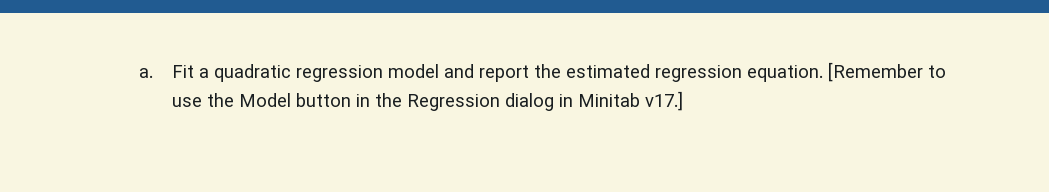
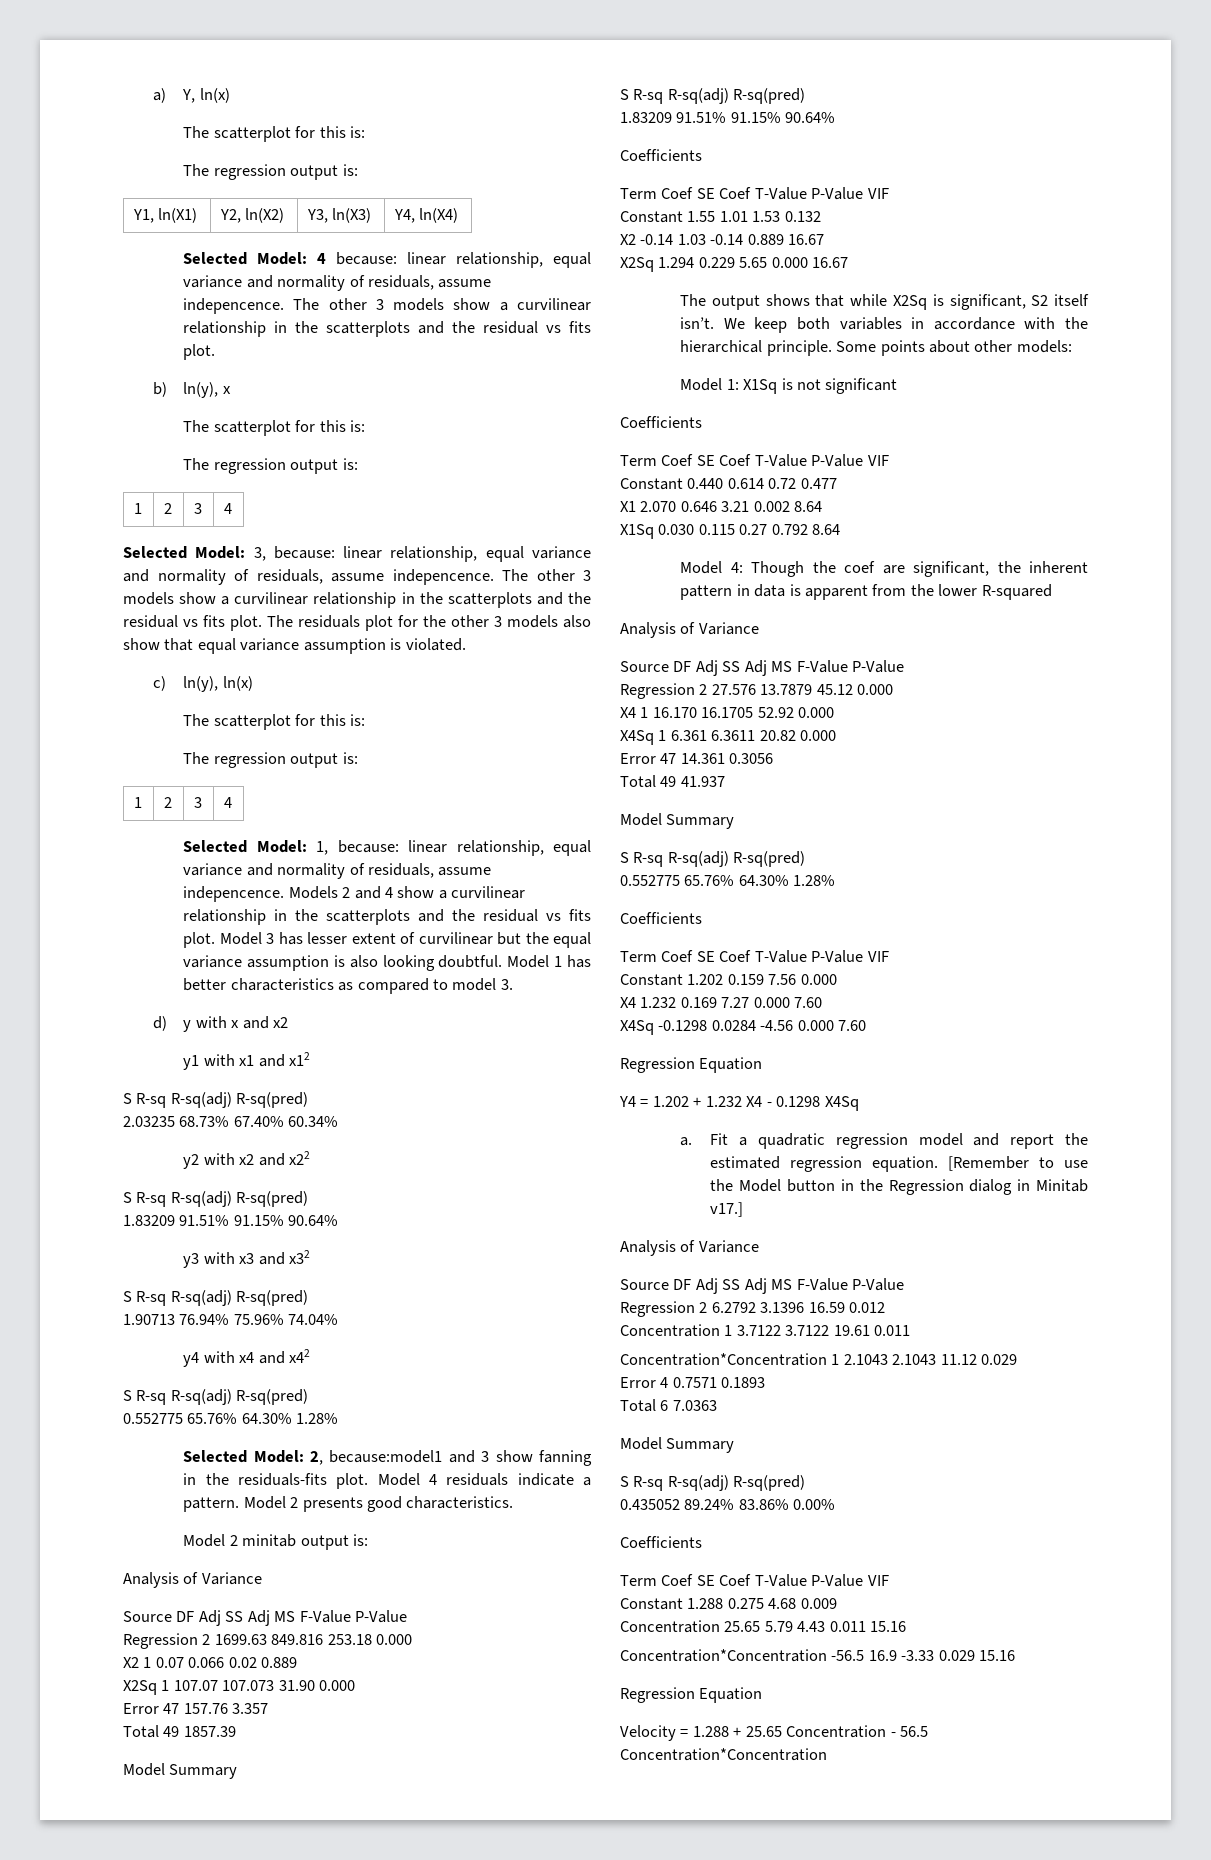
+ a) Y, ln(x)
+ The scatterplot for this is:
+ The regression output is:
+ Y1, ln(X1) | Y2, ln(X2) | Y3, ln(X3) | Y4, ln(X4)
+ Selected Model: 4 because: linear relationship, equal variance and normality of residuals, assume indepencence. The other 3 models show a curvilinear relationship in the scatterplots and the residual vs fits plot.
+ b) ln(y), x
+ The scatterplot for this is:
+ The regression output is:
+ 1 | 2 | 3 | 4
+ Selected Model: 3, because: linear relationship, equal variance and normality of residuals, assume indepencence. The other 3 models show a curvilinear relationship in the scatterplots and the residual vs fits plot. The residuals plot for the other 3 models also show that equal variance assumption is violated.
+ c) ln(y), ln(x)
+ The scatterplot for this is:
+ The regression output is:
+ 1 | 2 | 3 | 4
+ Selected Model: 1, because: linear relationship, equal variance and normality of residuals, assume indepencence. Models 2 and 4 show a curvilinear relationship in the scatterplots and the residual vs fits plot. Model 3 has lesser extent of curvilinear but the equal variance assumption is also looking doubtful. Model 1 has better characteristics as compared to model 3.
+ d) y with x and x2
+ y1 with x1 and x12
+ S R-sq R-sq(adj) R-sq(pred)
+ 2.03235 68.73% 67.40% 60.34%
+ y2 with x2 and x22
+ S R-sq R-sq(adj) R-sq(pred)
+ 1.83209 91.51% 91.15% 90.64%
+ y3 with x3 and x32
+ S R-sq R-sq(adj) R-sq(pred)
+ 1.90713 76.94% 75.96% 74.04%
+ y4 with x4 and x42
+ S R-sq R-sq(adj) R-sq(pred)
+ 0.552775 65.76% 64.30% 1.28%
+ Selected Model: 2, because:model1 and 3 show fanning in the residuals-fits plot. Model 4 residuals indicate a pattern. Model 2 presents good characteristics.
+ Model 2 minitab output is:
+ Analysis of Variance
+ Source DF Adj SS Adj MS F-Value P-Value
+ Regression 2 1699.63 849.816 253.18 0.000
+ X2 1 0.07 0.066 0.02 0.889
+ X2Sq 1 107.07 107.073 31.90 0.000
+ Error 47 157.76 3.357
+ Total 49 1857.39
+ Model Summary
+ S R-sq R-sq(adj) R-sq(pred)
+ 1.83209 91.51% 91.15% 90.64%
+ Coefficients
+ Term Coef SE Coef T-Value P-Value VIF
+ Constant 1.55 1.01 1.53 0.132
+ X2 -0.14 1.03 -0.14 0.889 16.67
+ X2Sq 1.294 0.229 5.65 0.000 16.67
+ The output shows that while X2Sq is significant, S2 itself isn’t. We keep both variables in accordance with the hierarchical principle. Some points about other models:
+ Model 1: X1Sq is not significant
+ Coefficients
+ Term Coef SE Coef T-Value P-Value VIF
+ Constant 0.440 0.614 0.72 0.477
+ X1 2.070 0.646 3.21 0.002 8.64
+ X1Sq 0.030 0.115 0.27 0.792 8.64
+ Model 4: Though the coef are significant, the inherent pattern in data is apparent from the lower R-squared
+ Analysis of Variance
+ Source DF Adj SS Adj MS F-Value P-Value
+ Regression 2 27.576 13.7879 45.12 0.000
+ X4 1 16.170 16.1705 52.92 0.000
+ X4Sq 1 6.361 6.3611 20.82 0.000
+ Error 47 14.361 0.3056
+ Total 49 41.937
+ Model Summary
+ S R-sq R-sq(adj) R-sq(pred)
+ 0.552775 65.76% 64.30% 1.28%
+ Coefficients
+ Term Coef SE Coef T-Value P-Value VIF
+ Constant 1.202 0.159 7.56 0.000
+ X4 1.232 0.169 7.27 0.000 7.60
+ X4Sq -0.1298 0.0284 -4.56 0.000 7.60
+ Regression Equation
+ Y4 = 1.202 + 1.232 X4 - 0.1298 X4Sq
  [Remember to use the Model button in the Regression dialog in Minitab v17.]
+ Analysis of Variance
+ Source DF Adj SS Adj MS F-Value P-Value
+ Regression 2 6.2792 3.1396 16.59 0.012
+ Concentration 1 3.7122 3.7122 19.61 0.011
+ Concentration*Concentration 1 2.1043 2.1043 11.12 0.029
+ Error 4 0.7571 0.1893
+ Total 6 7.0363
+ Model Summary
+ S R-sq R-sq(adj) R-sq(pred)
+ 0.435052 89.24% 83.86% 0.00%
+ Coefficients
+ Term Coef SE Coef T-Value P-Value VIF
+ Constant 1.288 0.275 4.68 0.009
+ Concentration 25.65 5.79 4.43 0.011 15.16
+ Concentration*Concentration -56.5 16.9 -3.33 0.029 15.16
+ Regression Equation
+ Velocity = 1.288 + 25.65 Concentration - 56.5 Concentration*Concentration

